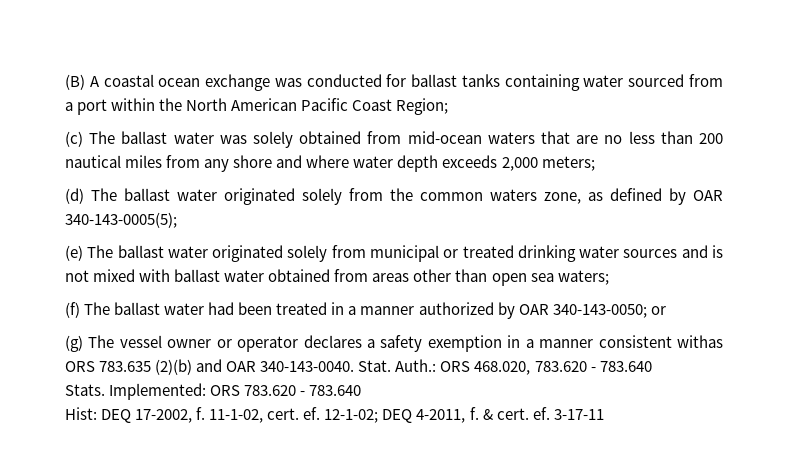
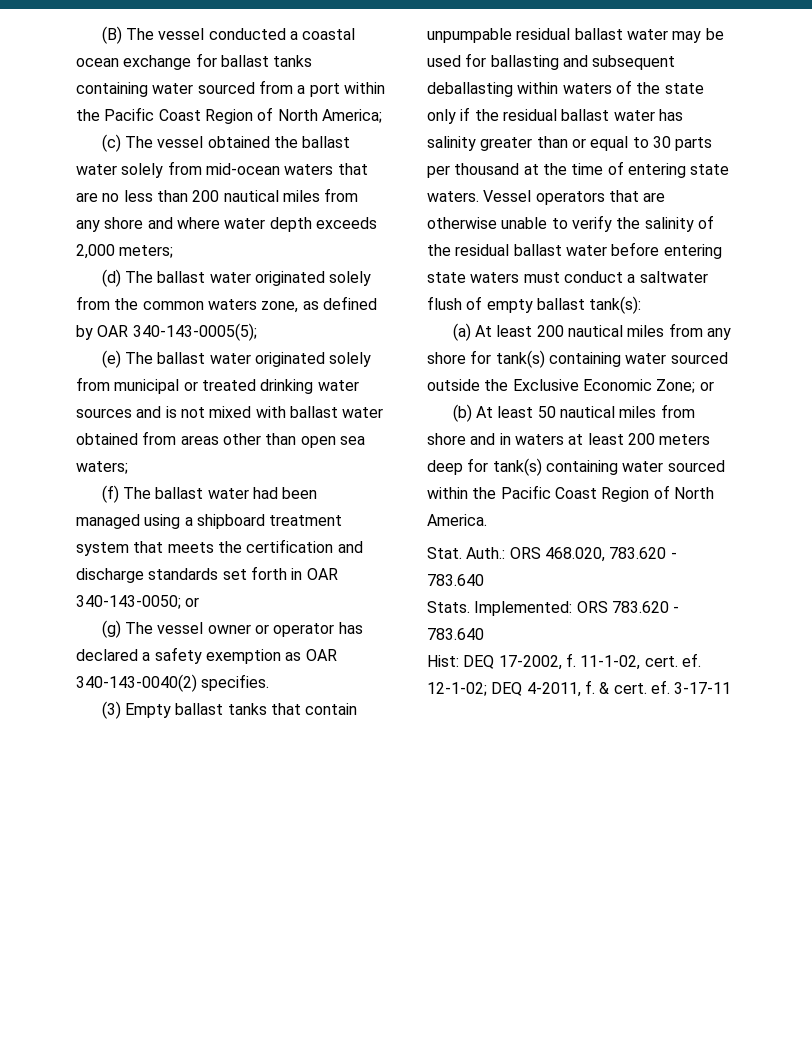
- (B) A coastal ocean exchange was conducted for ballast tanks containing water sourced from a port within the North American Pacific Coast Region;
- (c) The ballast water was solely obtained from mid-ocean waters that are no less than 200 nautical miles from any shore and where water depth exceeds 2,000 meters;
+ (B) The vessel conducted a coastal ocean exchange for ballast tanks containing water sourced from a port within the Pacific Coast Region of North America;
+ (c) The vessel obtained the ballast water solely from mid-ocean waters that are no less than 200 nautical miles from any shore and where water depth exceeds 2,000 meters;
- (f) The ballast water had been treated in a manner authorized by OAR 340-143-0050; or
+ (f) The ballast water had been managed using a shipboard treatment system that meets the certification and discharge standards set forth in OAR 340-143-0050; or
- (g) The vessel owner or operator declares a safety exemption in a manner consistent withas ORS 783.635 (2)(b) and OAR 340-143-0040. Stat.
+ (g) The vessel owner or operator has declared a safety exemption as OAR 340-143-0040(2) specifies.
+ (3) Empty ballast tanks that contain unpumpable residual ballast water may be used for ballasting and subsequent deballasting within waters of the state only if the residual ballast water has salinity greater than or equal to 30 parts per thousand at the time of entering state waters. Vessel operators that are otherwise unable to verify the salinity of the residual ballast water before entering state waters must conduct a saltwater flush of empty ballast tank(s):
+ (a) At least 200 nautical miles from any shore for tank(s) containing water sourced outside the Exclusive Economic Zone; or
+ (b) At least 50 nautical miles from shore and in waters at least 200 meters deep for tank(s) containing water sourced within the Pacific Coast Region of North America.
+ Stat.

